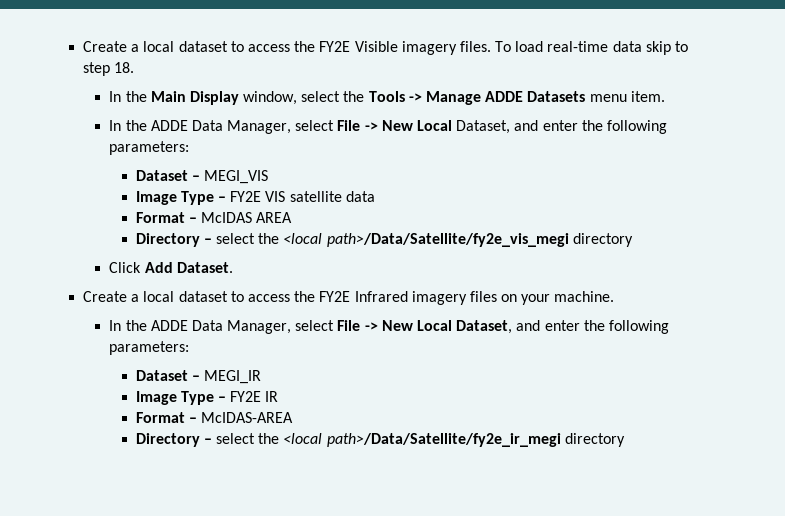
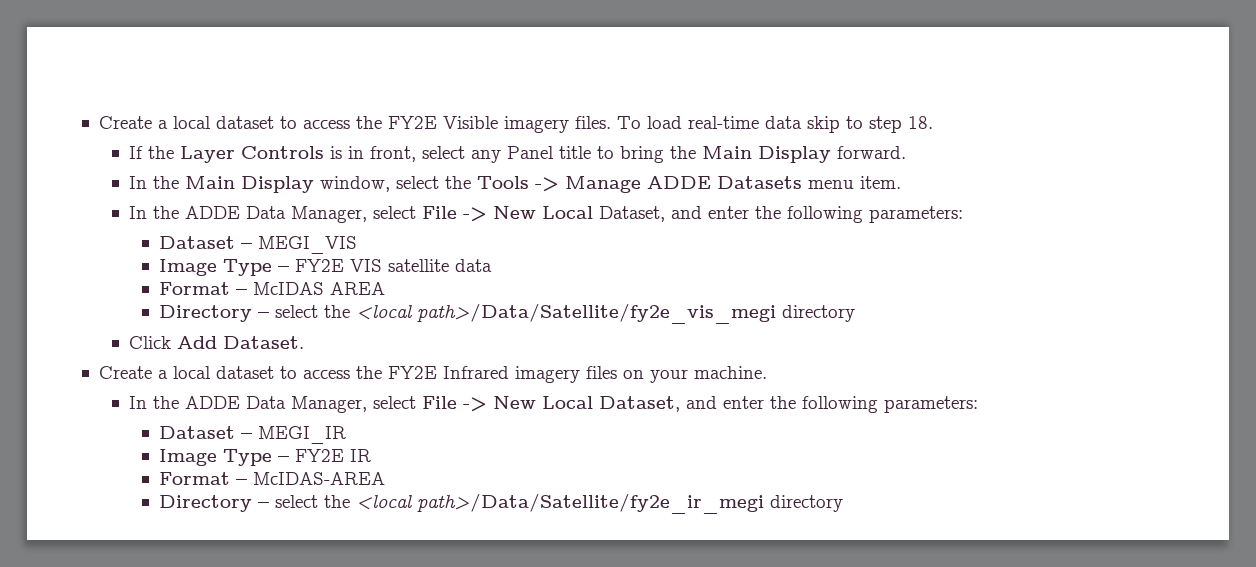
+ If the Layer Controls is in front, select any Panel title to bring the Main Display forward.

